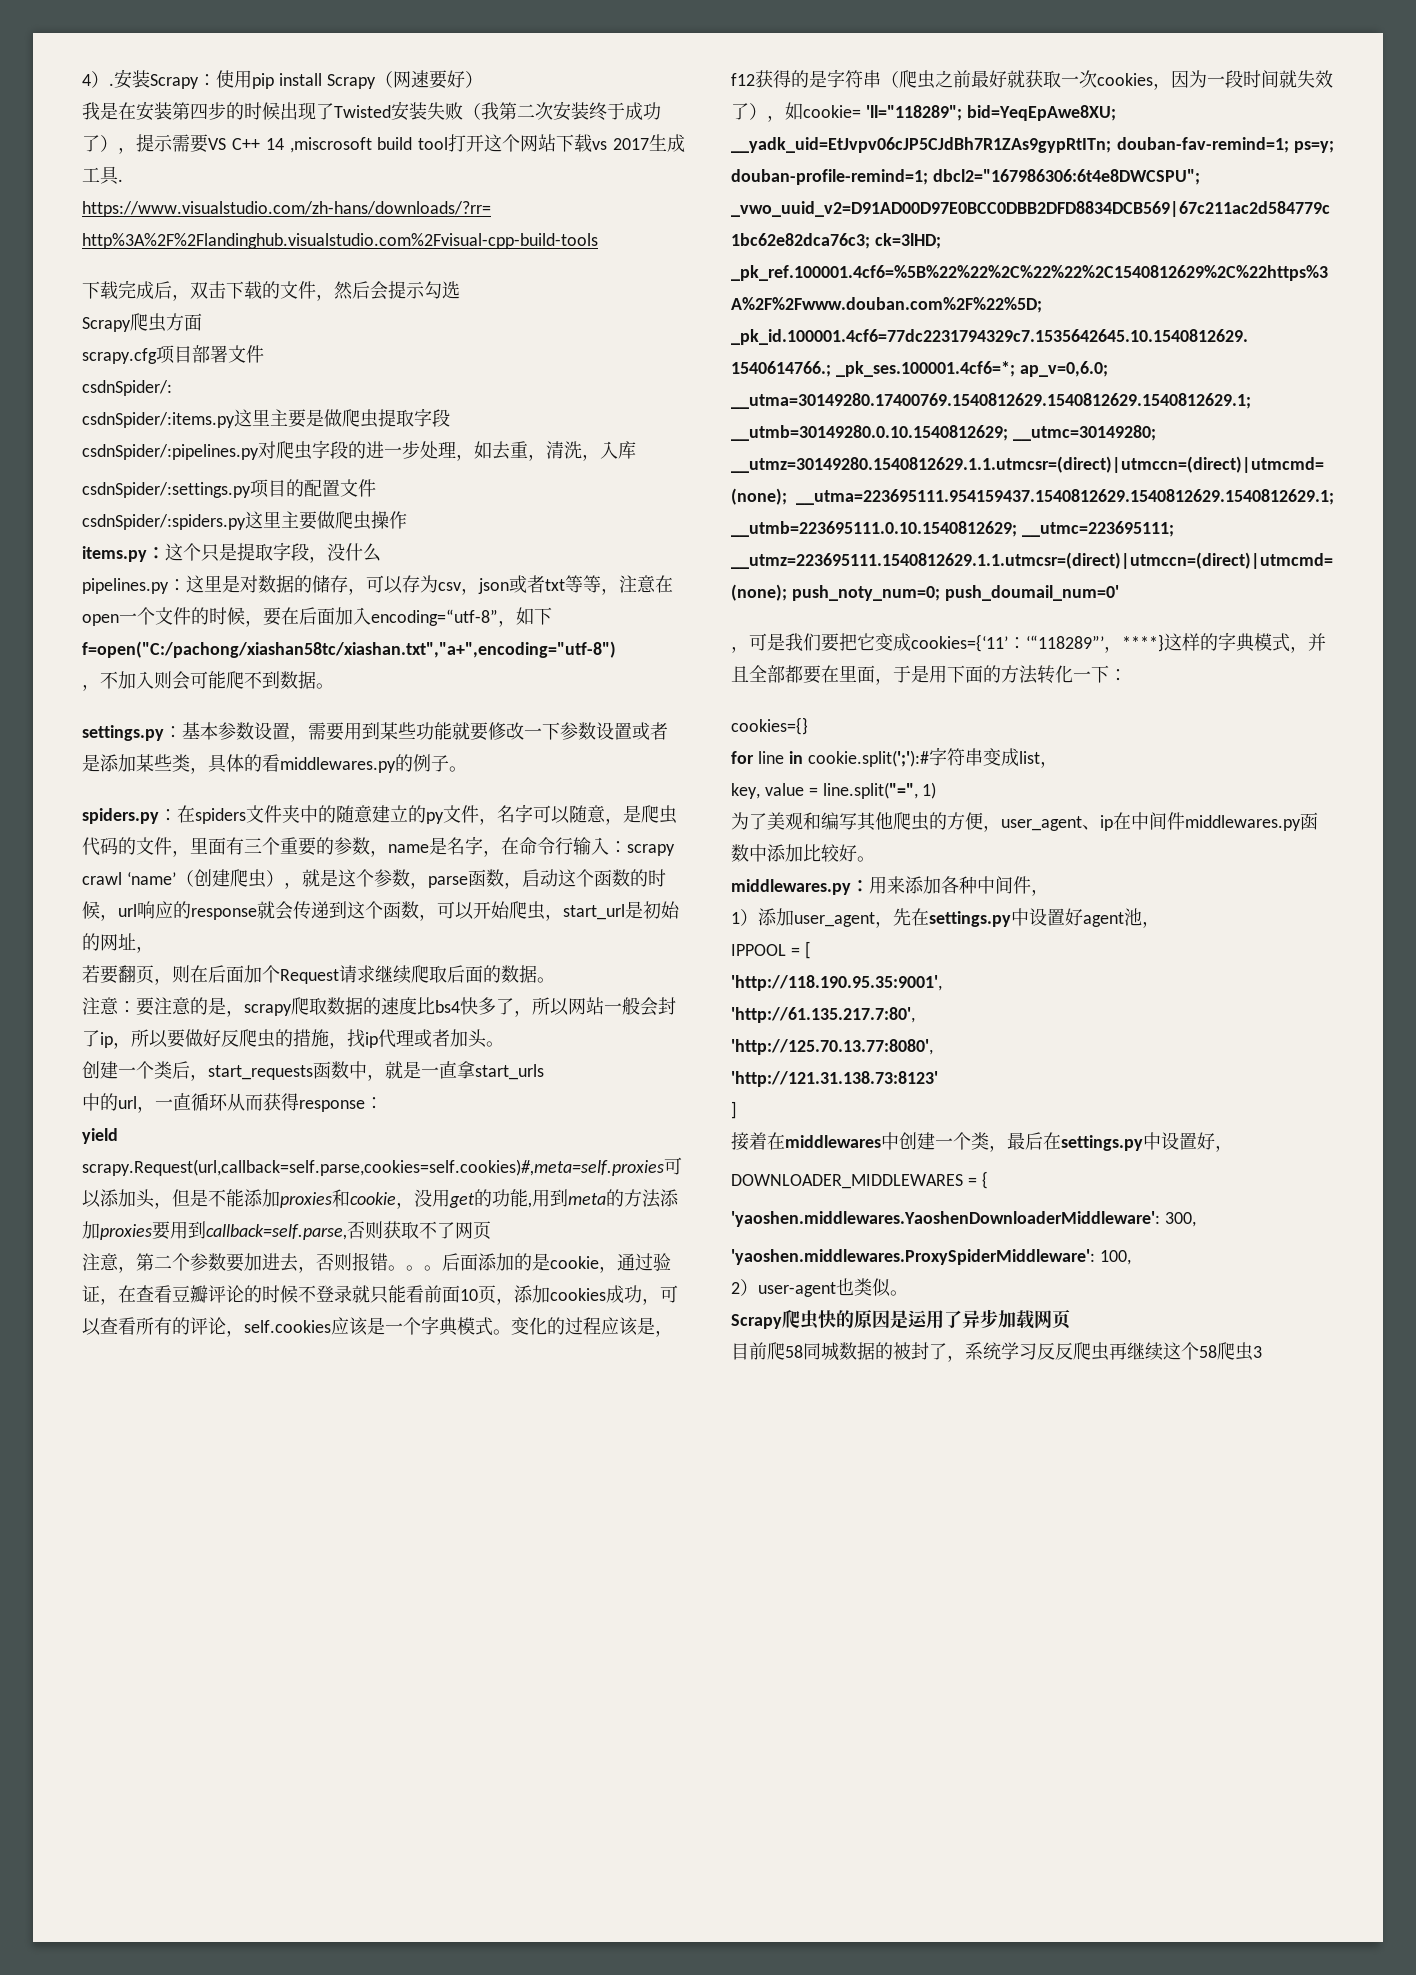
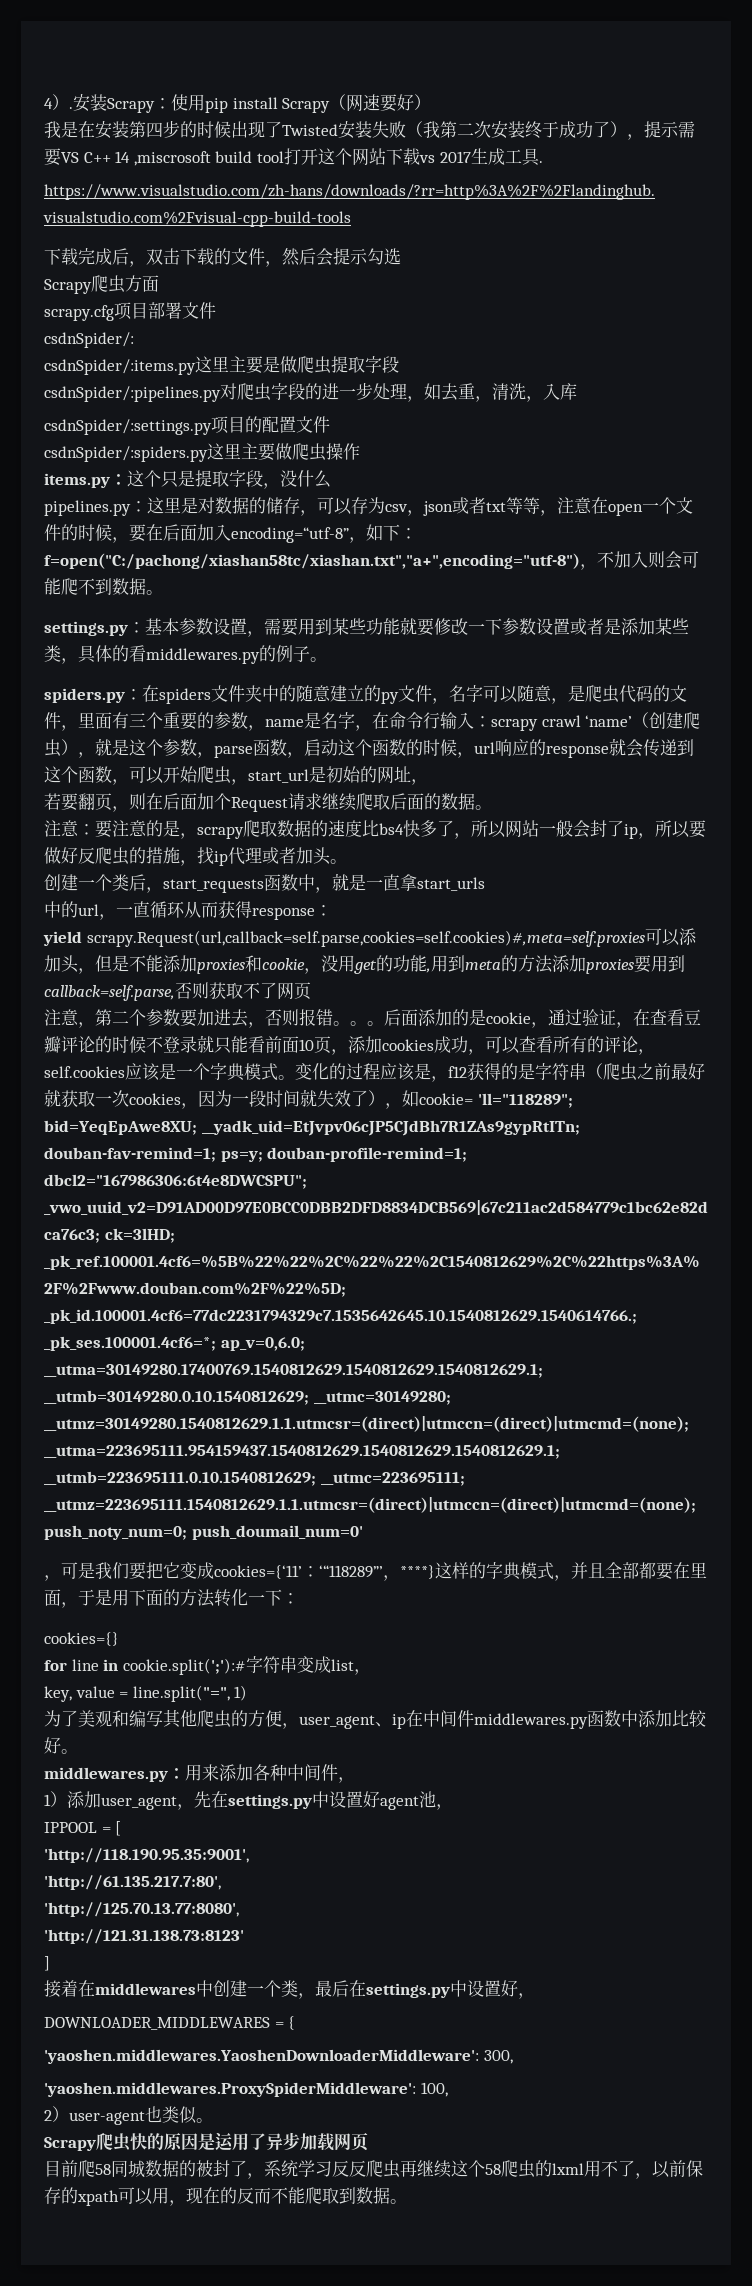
- pipelines.py：这里是对数据的储存，可以存为csv，json或者txt等等，注意在open一个文件的时候，要在后面加入encoding=“utf-8”，如下f=open("C:/pachong/xiashan58tc/xiashan.txt","a+",encoding="utf-8")
- ，不加入则会可能爬不到数据。
+ pipelines.py：这里是对数据的储存，可以存为csv，json或者txt等等，注意在open一个文件的时候，要在后面加入encoding=“utf-8”，如下：f=open("C:/pachong/xiashan58tc/xiashan.txt","a+",encoding="utf-8")，不加入则会可能爬不到数据。
- 目前爬58同城数据的被封了，系统学习反反爬虫再继续这个58爬虫3
+ 目前爬58同城数据的被封了，系统学习反反爬虫再继续这个58爬虫的lxml用不了，以前保存的xpath可以用，现在的反而不能爬取到数据。

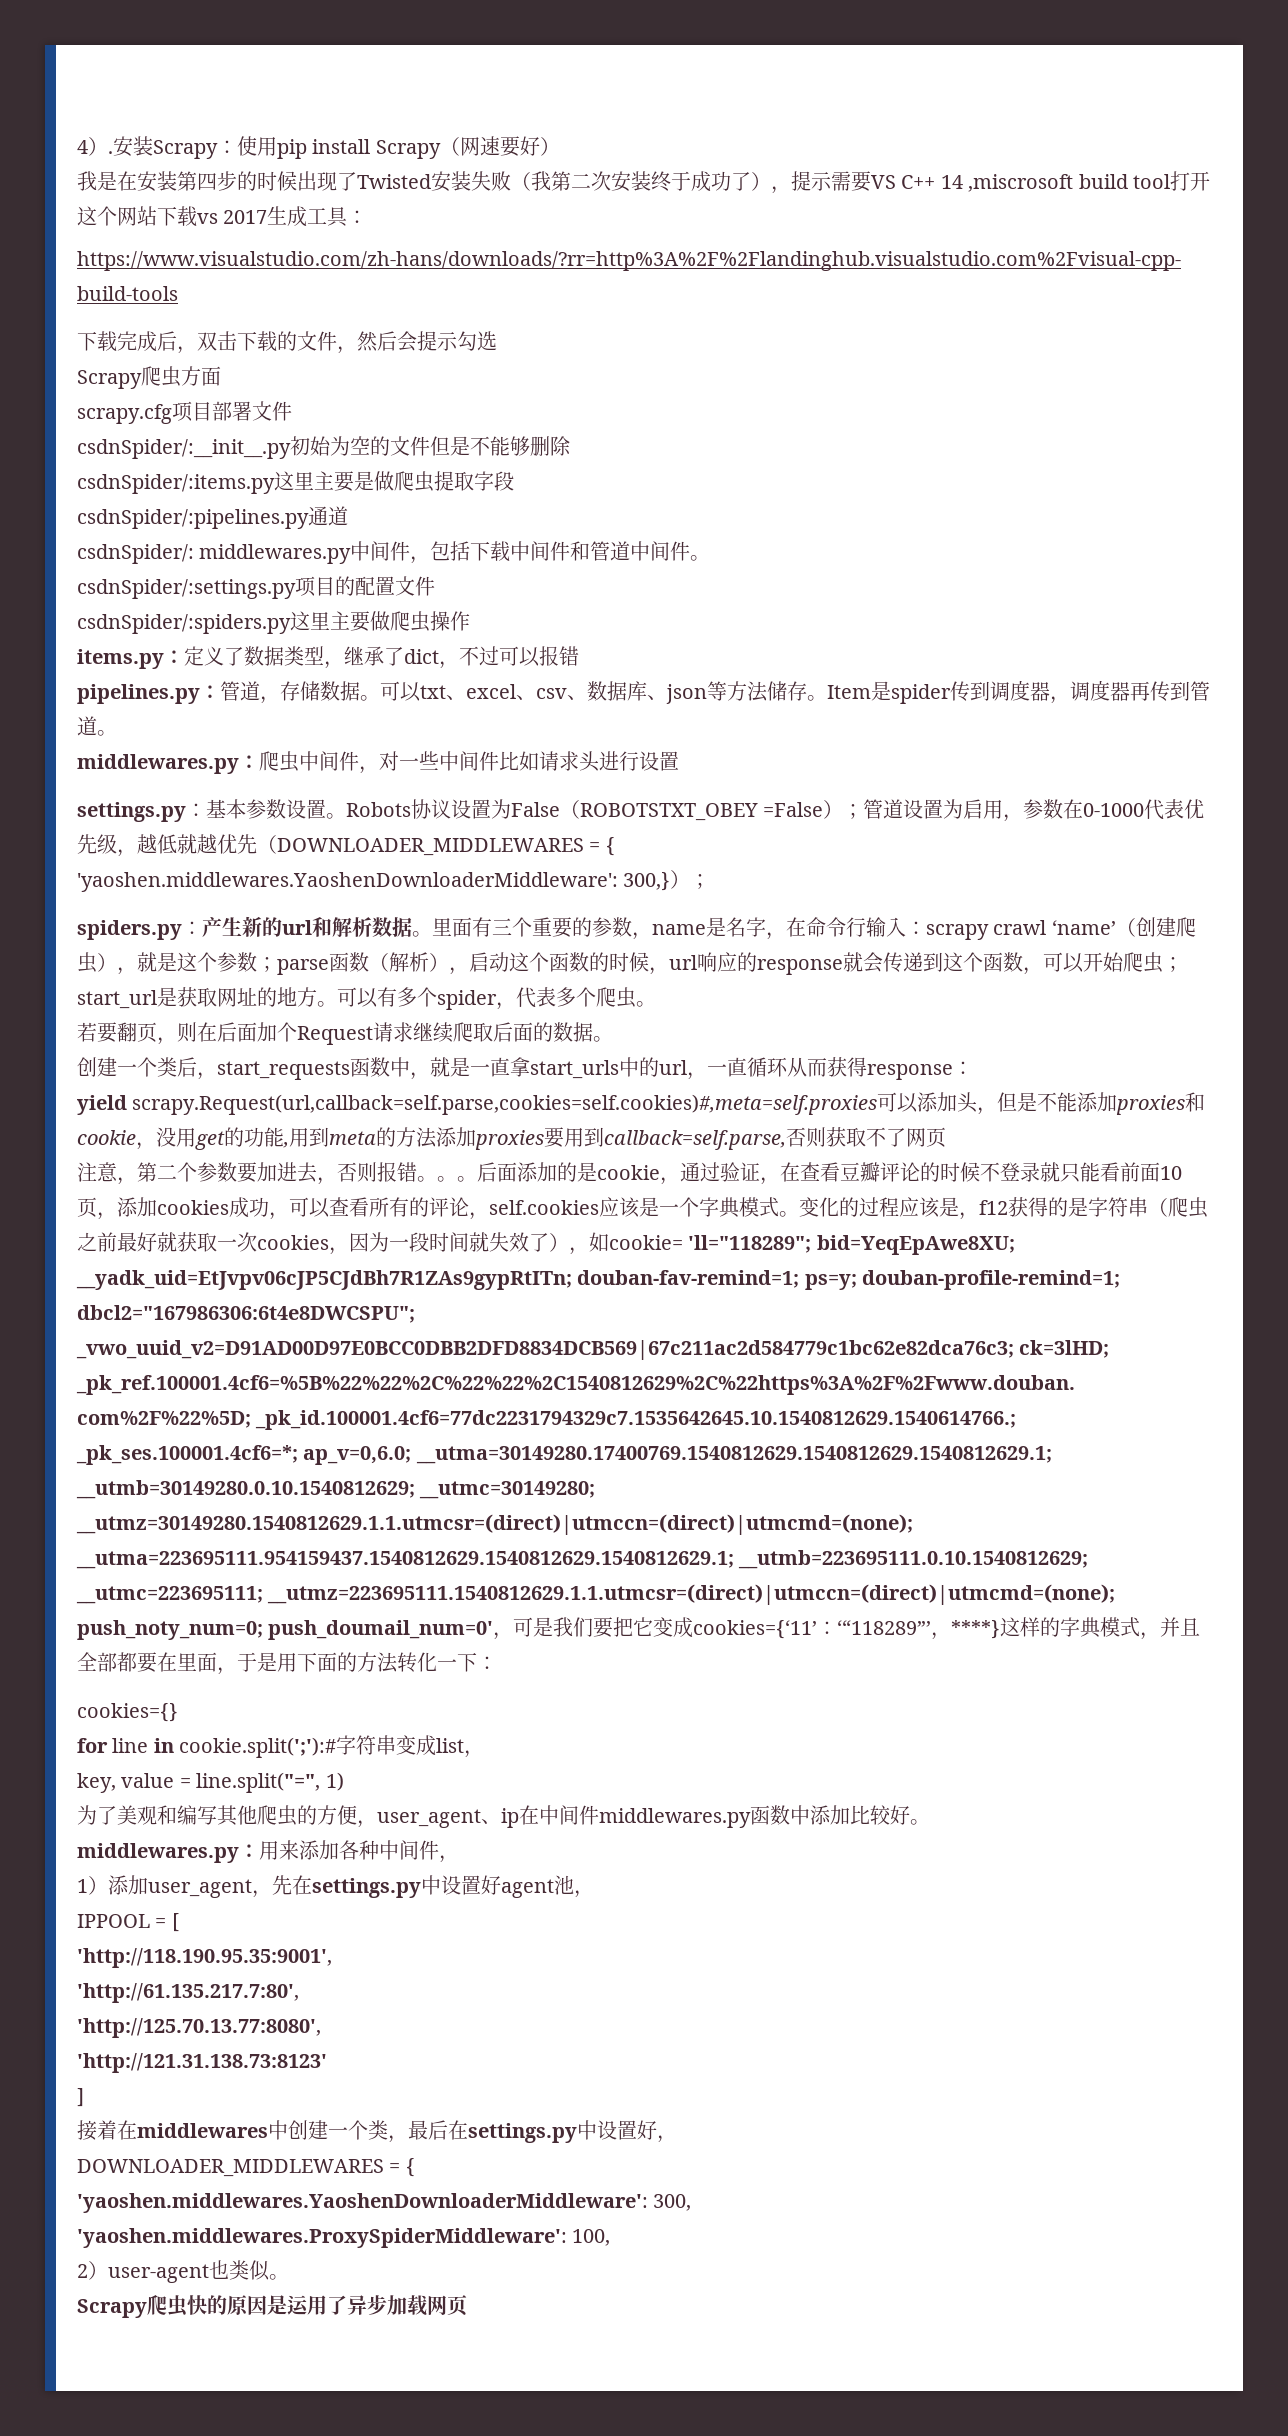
- 我是在安装第四步的时候出现了Twisted安装失败（我第二次安装终于成功了），提示需要VS C++ 14 ,miscrosoft build tool打开这个网站下载vs 2017生成工具.
+ 我是在安装第四步的时候出现了Twisted安装失败（我第二次安装终于成功了），提示需要VS C++ 14 ,miscrosoft build tool打开这个网站下载vs 2017生成工具：
- csdnSpider/:
+ csdnSpider/:__init__.py初始为空的文件但是不能够删除
- csdnSpider/:pipelines.py对爬虫字段的进一步处理，如去重，清洗，入库
+ csdnSpider/:pipelines.py通道
+ csdnSpider/: middlewares.py中间件，包括下载中间件和管道中间件。
- items.py：这个只是提取字段，没什么
- pipelines.py：这里是对数据的储存，可以存为csv，json或者txt等等，注意在open一个文件的时候，要在后面加入encoding=“utf-8”，如下：f=open("C:/pachong/xiashan58tc/xiashan.txt","a+",encoding="utf-8")，不加入则会可能爬不到数据。
+ items.py：定义了数据类型，继承了dict，不过可以报错
+ pipelines.py：管道，存储数据。可以txt、excel、csv、数据库、json等方法储存。Item是spider传到调度器，调度器再传到管道。
+ middlewares.py：爬虫中间件，对一些中间件比如请求头进行设置
- settings.py：基本参数设置，需要用到某些功能就要修改一下参数设置或者是添加某些类，具体的看middlewares.py的例子。
- spiders.py：在spiders文件夹中的随意建立的py文件，名字可以随意，是爬虫代码的文件，里面有三个重要的参数，name是名字，在命令行输入：scrapy crawl ‘name’（创建爬虫），就是这个参数，parse函数，启动这个函数的时候，url响应的response就会传递到这个函数，可以开始爬虫，start_url是初始的网址，
+ settings.py：基本参数设置。Robots协议设置为False（ROBOTSTXT_OBEY =False）；管道设置为启用，参数在0-1000代表优先级，越低就越优先（DOWNLOADER_MIDDLEWARES = {
+ 'yaoshen.middlewares.YaoshenDownloaderMiddleware': 300,}）；
+ spiders.py：产生新的url和解析数据。里面有三个重要的参数，name是名字，在命令行输入：scrapy crawl ‘name’（创建爬虫），就是这个参数；parse函数（解析），启动这个函数的时候，url响应的response就会传递到这个函数，可以开始爬虫；start_url是获取网址的地方。可以有多个spider，代表多个爬虫。
- 注意：要注意的是，scrapy爬取数据的速度比bs4快多了，所以网站一般会封了ip，所以要做好反爬虫的措施，找ip代理或者加头。
- 创建一个类后，start_requests函数中，就是一直拿start_urls
- 中的url，一直循环从而获得response：
+ 创建一个类后，start_requests函数中，就是一直拿start_urls中的url，一直循环从而获得response：
- push_doumail_num=0'
- ，可是我们要把它变成cookies={‘11’：
+ push_doumail_num=0'，可是我们要把它变成cookies={‘11’：
- 目前爬58同城数据的被封了，系统学习反反爬虫再继续这个58爬虫的lxml用不了，以前保存的xpath可以用，现在的反而不能爬取到数据。

